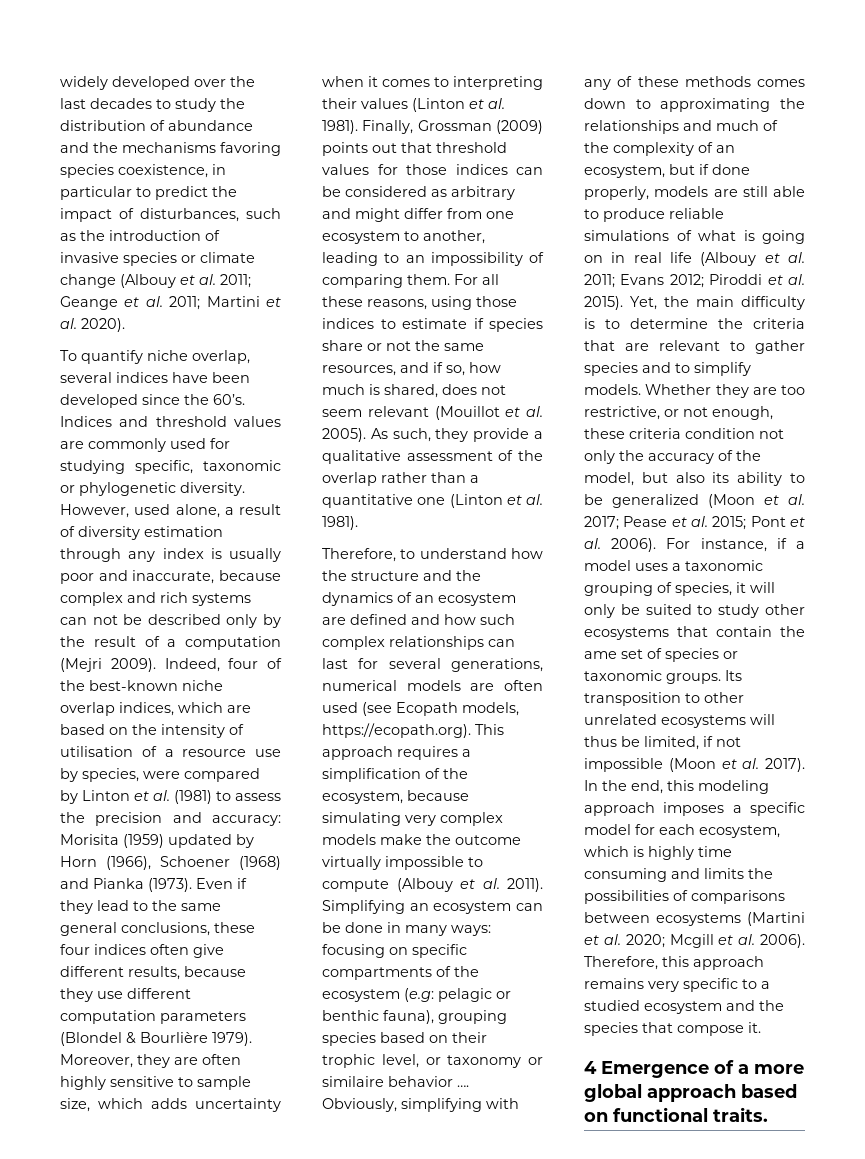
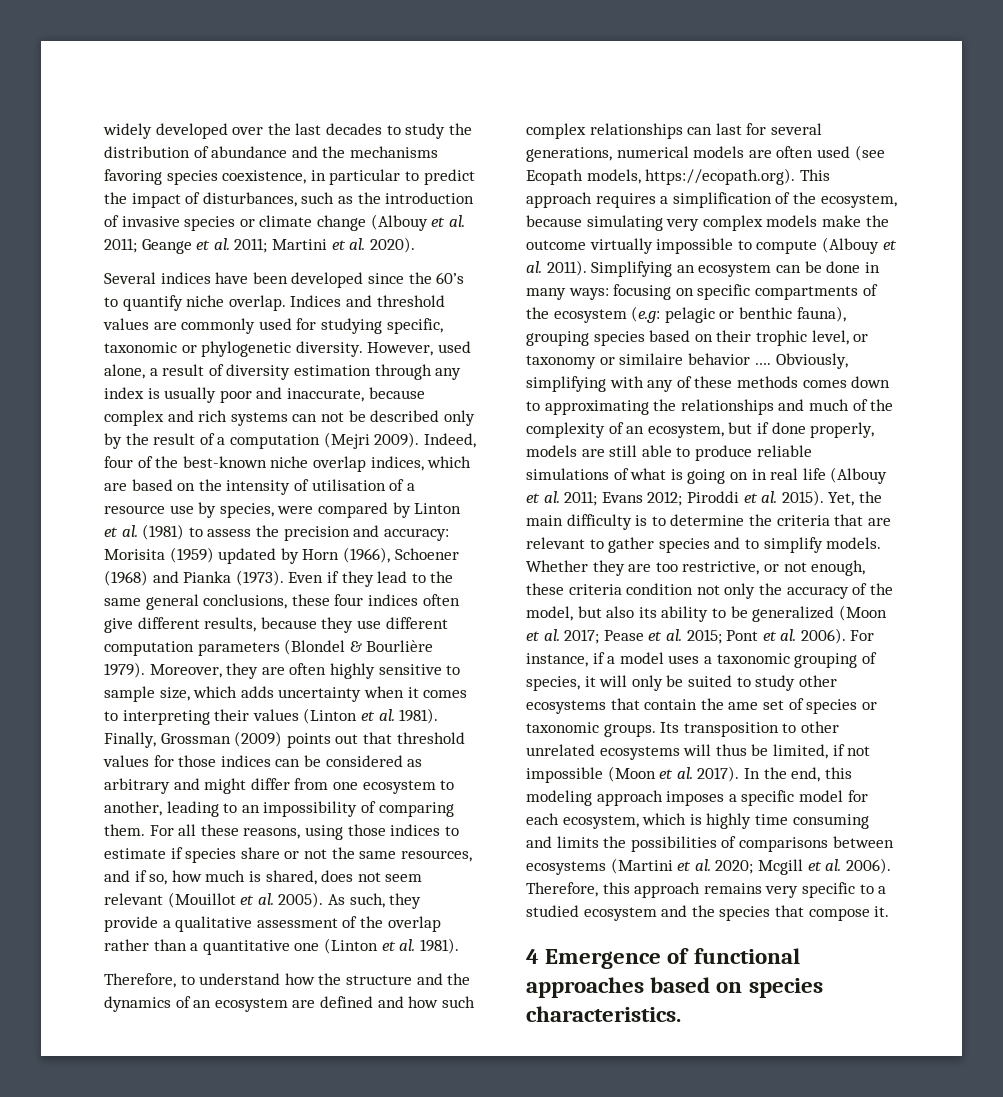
- To quantify niche overlap, several indices have been developed since the 60’s.
+ Several indices have been developed since the 60’s to quantify niche overlap.
- 4 Emergence of a more global approach based on functional traits.
+ 4 Emergence of functional approaches based on species characteristics.

